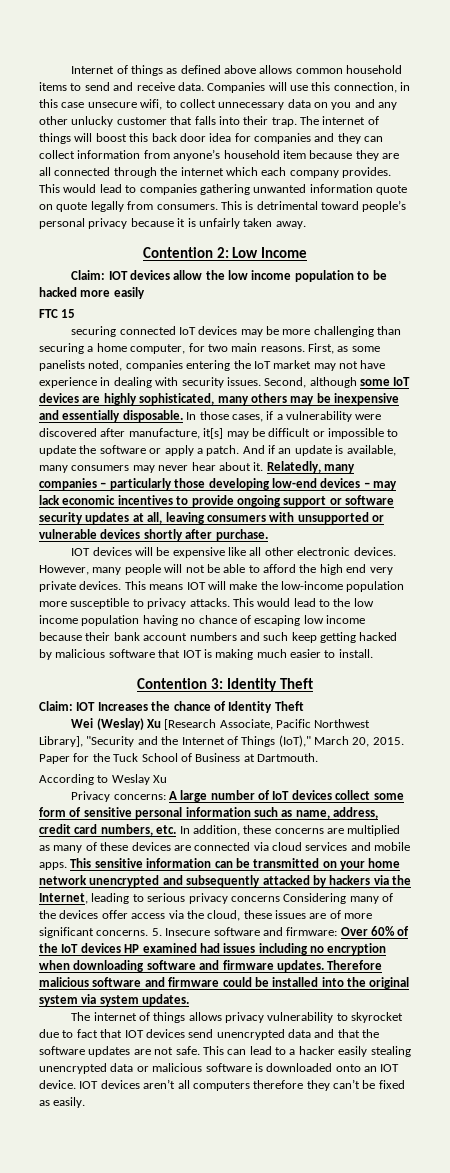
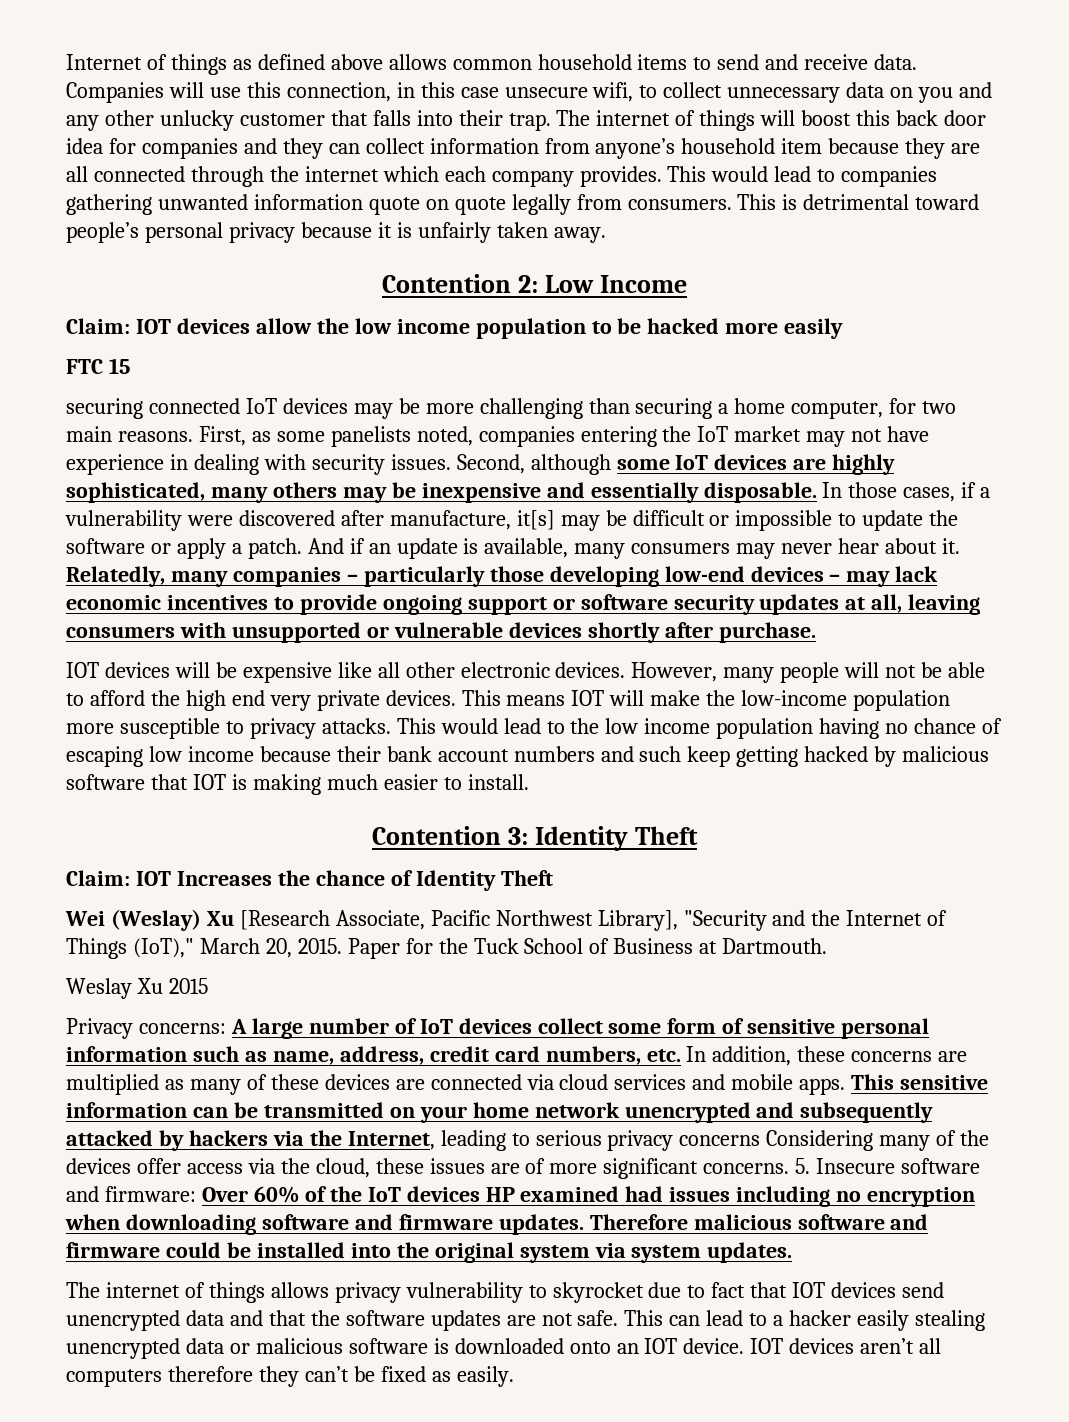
- According to Weslay Xu
+ Weslay Xu 2015

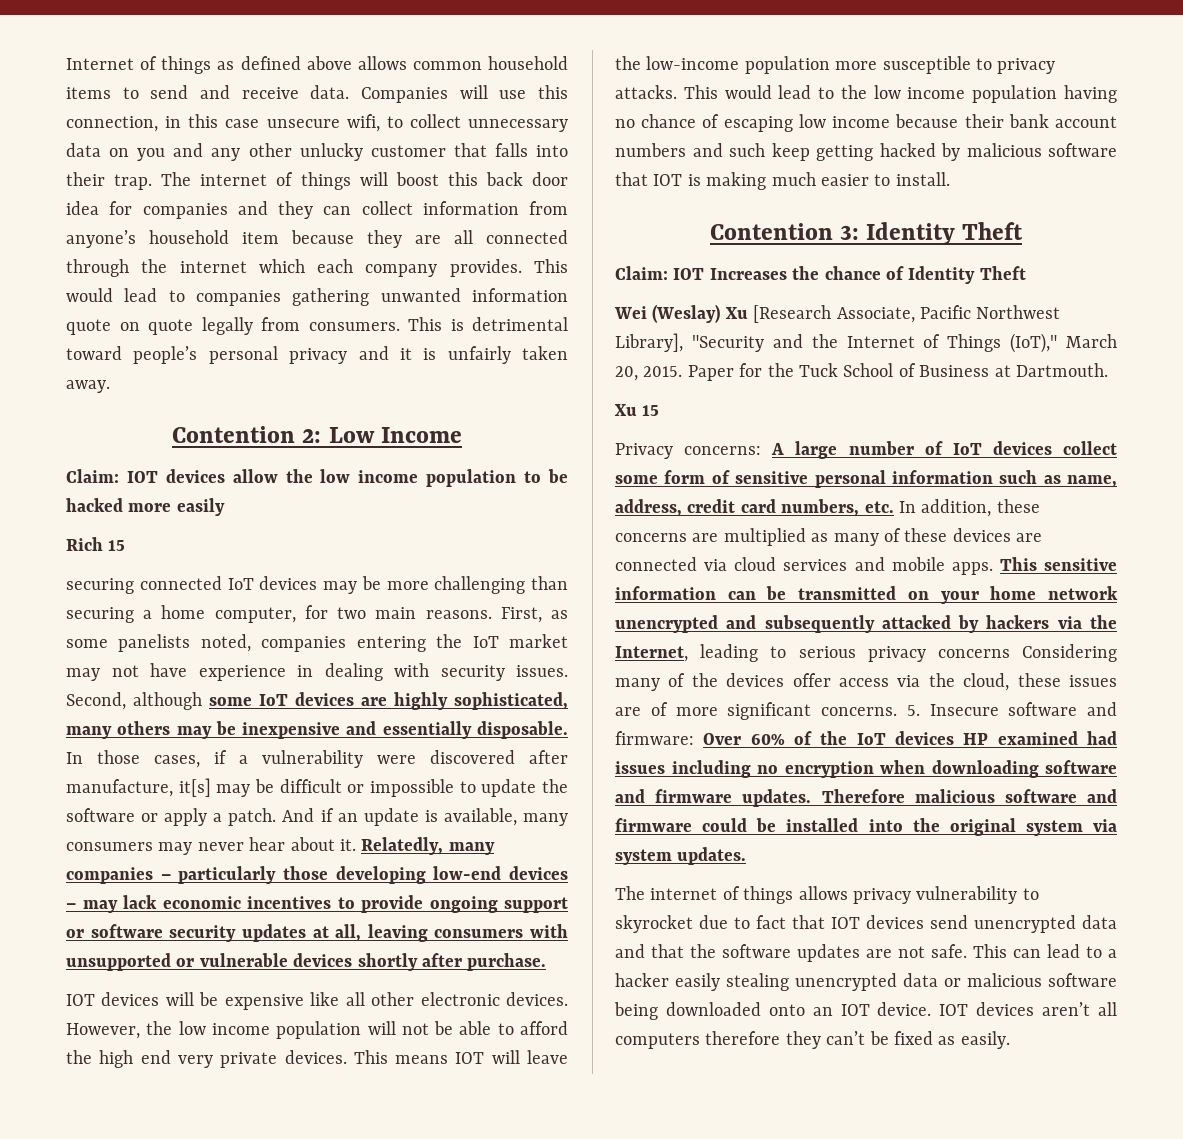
- This is detrimental toward people’s personal privacy because it is unfairly taken away.
+ This is detrimental toward people’s personal privacy and it is unfairly taken away.
- FTC 15
+ Rich 15
- However, many people will not be able to afford the high end very private devices.
+ However, the low income population will not be able to afford the high end very private devices.
- This means IOT will make the low-income population more susceptible to privacy attacks.
+ This means IOT will leave the low-income population more susceptible to privacy attacks.
- Weslay Xu 2015
+ Xu 15
- This can lead to a hacker easily stealing unencrypted data or malicious software is downloaded onto an IOT device.
+ This can lead to a hacker easily stealing unencrypted data or malicious software being downloaded onto an IOT device.

